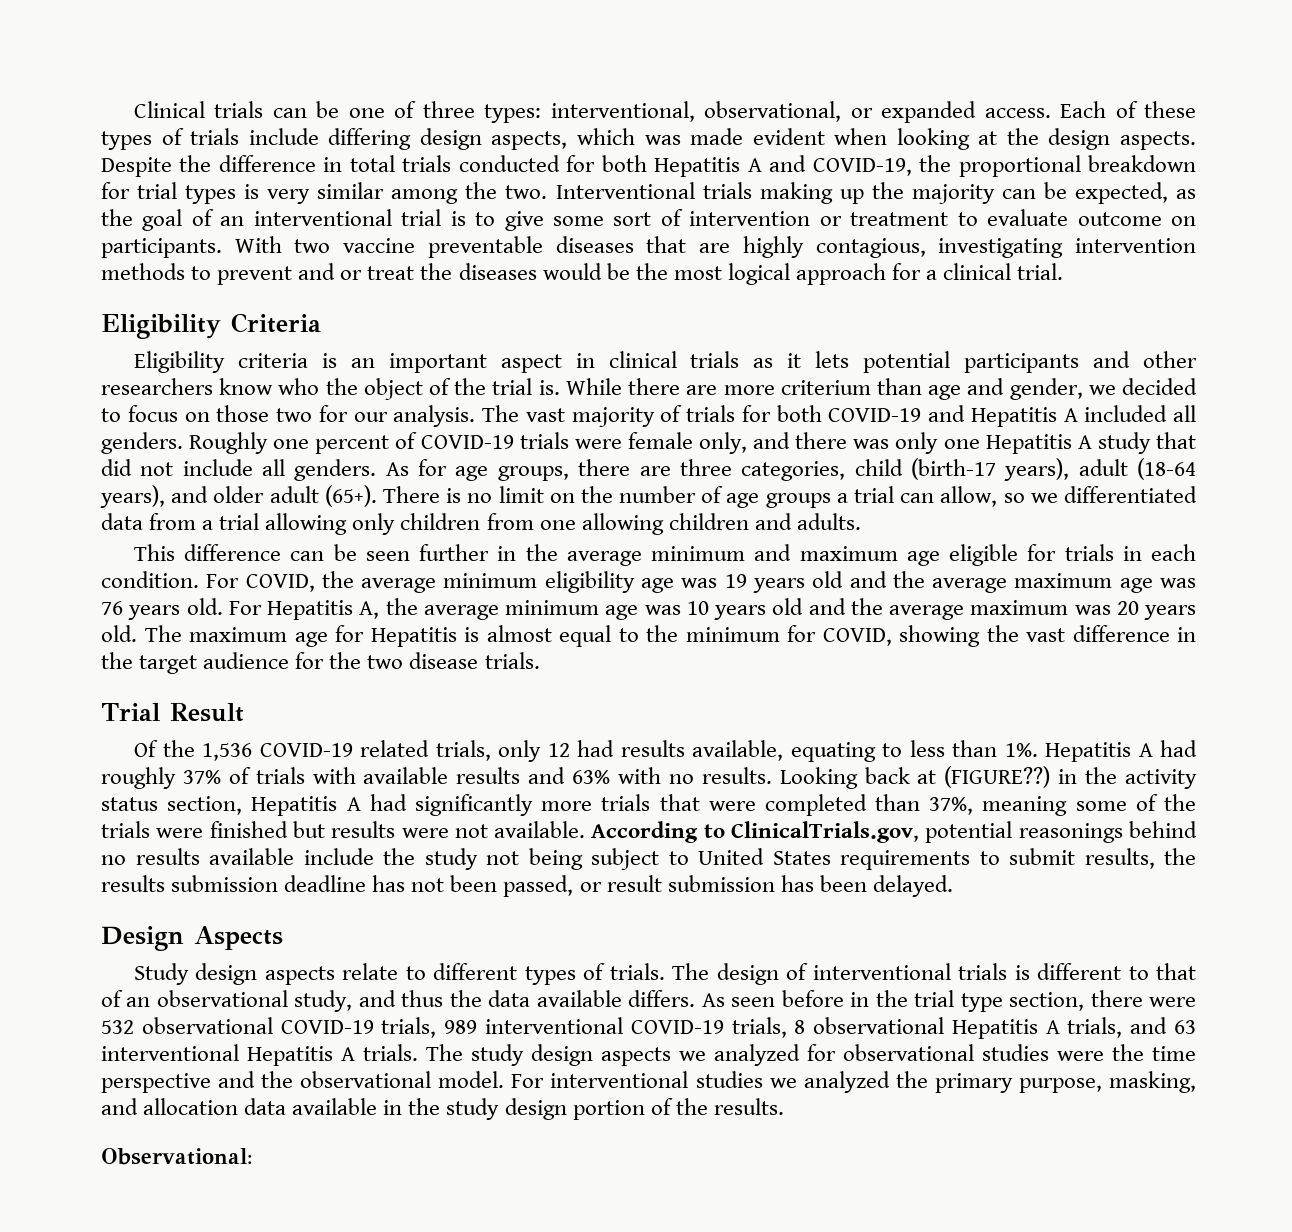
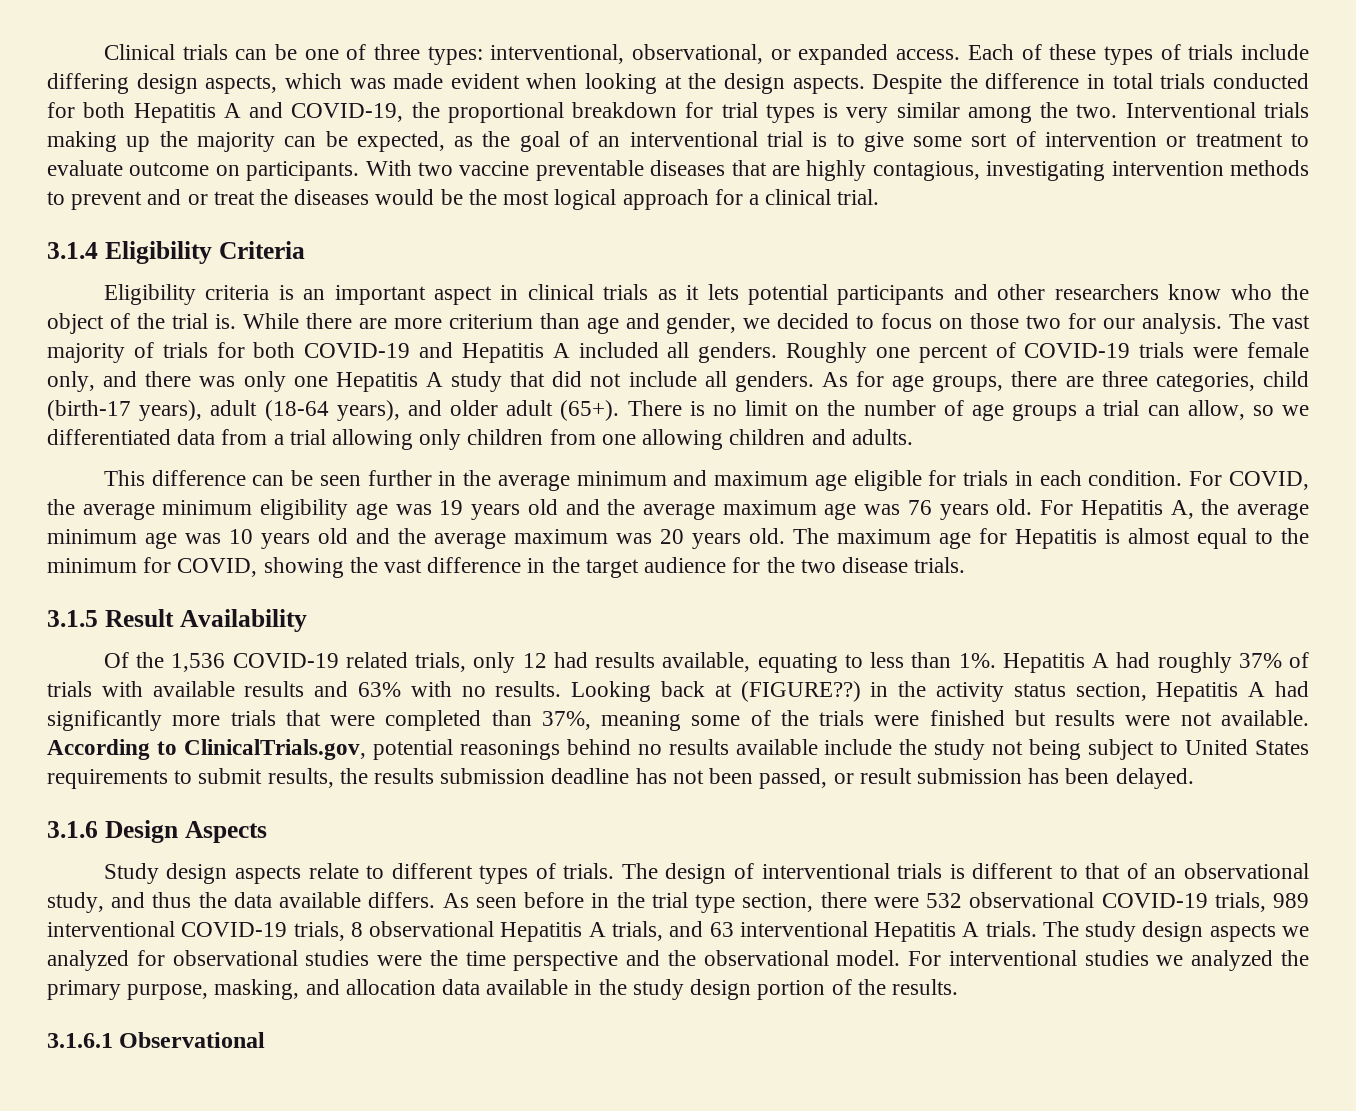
- Eligibility Criteria
+ 3.1.4 Eligibility Criteria
- Trial Result
+ 3.1.5 Result Availability
- Design Aspects
+ 3.1.6 Design Aspects
- Observational:
+ 3.1.6.1 Observational

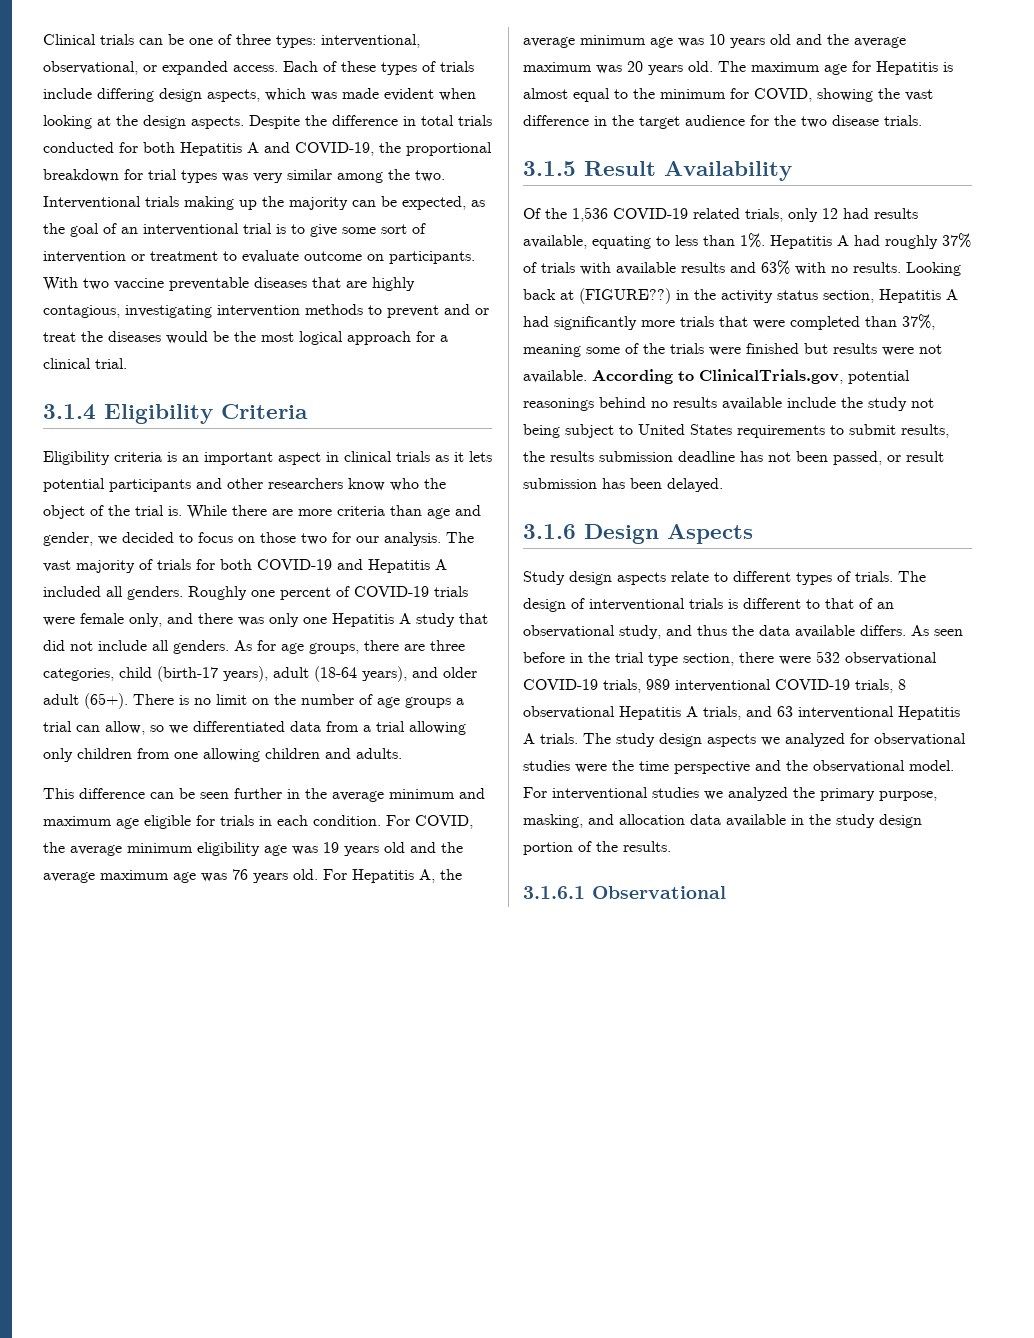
- Despite the difference in total trials conducted for both Hepatitis A and COVID-19, the proportional breakdown for trial types is very similar among the two.
+ Despite the difference in total trials conducted for both Hepatitis A and COVID-19, the proportional breakdown for trial types was very similar among the two.
- While there are more criterium than age and gender, we decided to focus on those two for our analysis.
+ While there are more criteria than age and gender, we decided to focus on those two for our analysis.

